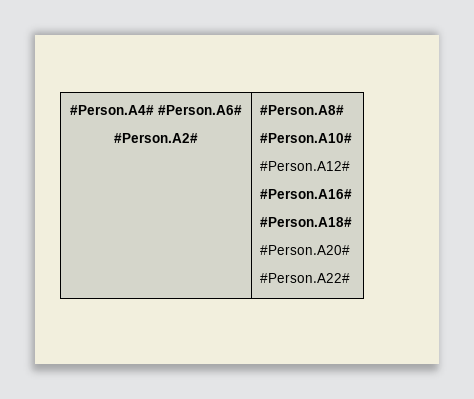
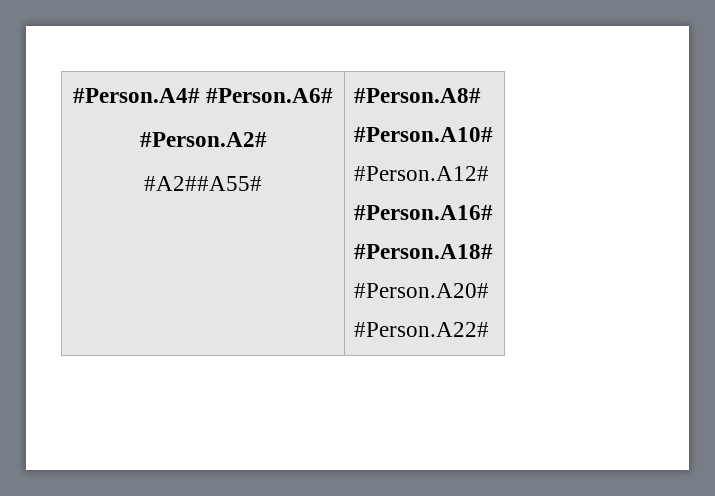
  #Person.A4# #Person.A6#
- #Person.A2# | #Person.A8#
+ #Person.A2#
+ #A2##A55# | #Person.A8#

